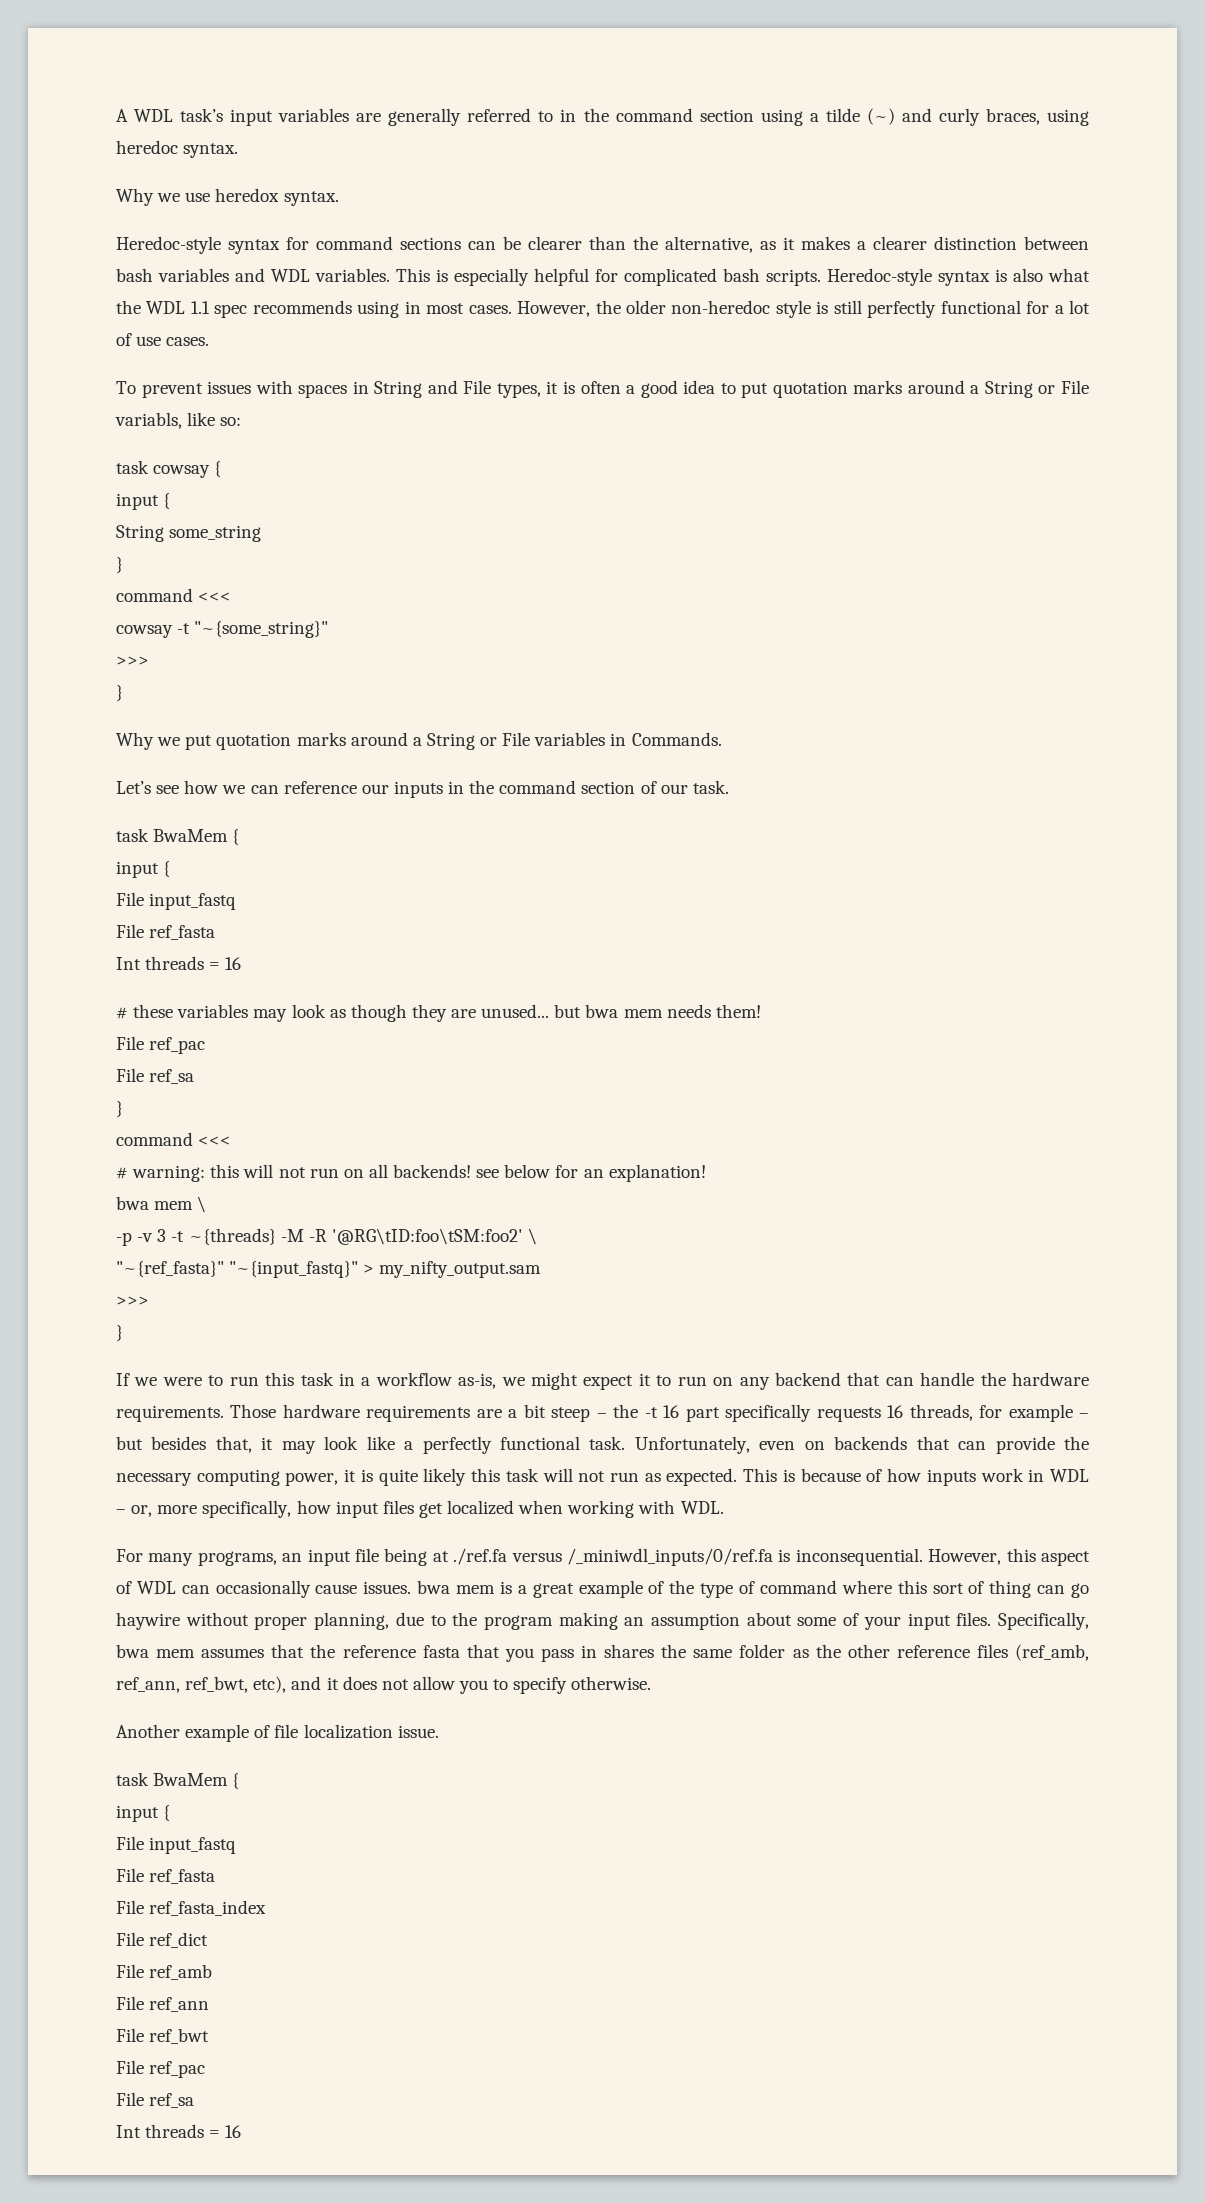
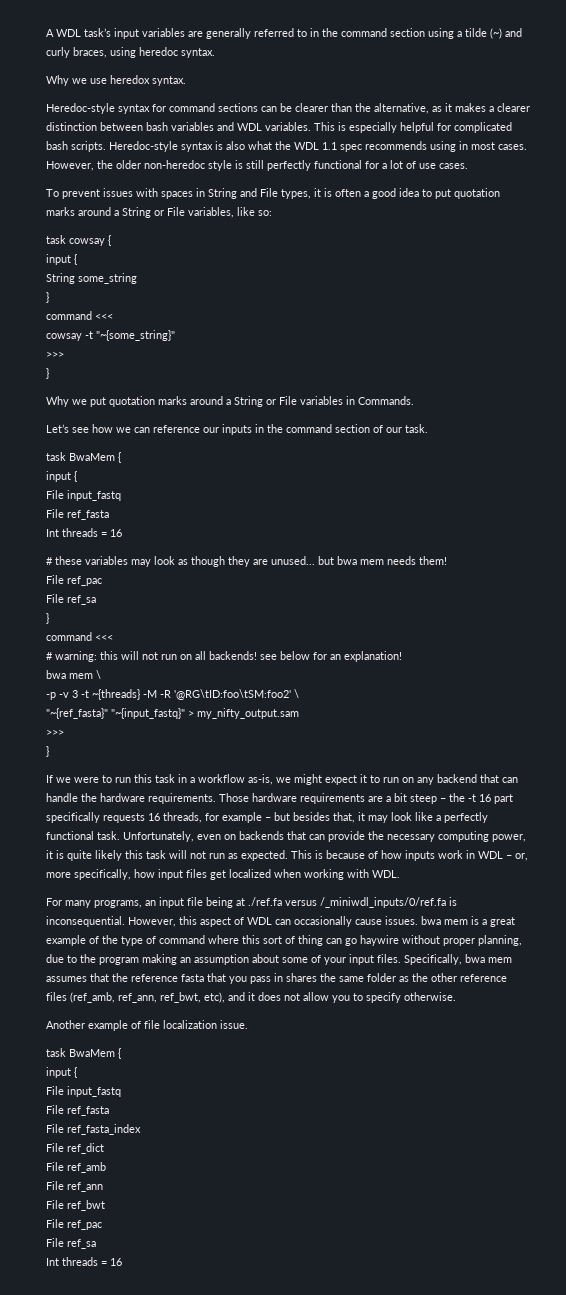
- To prevent issues with spaces in String and File types, it is often a good idea to put quotation marks around a String or File variabls, like so:
+ To prevent issues with spaces in String and File types, it is often a good idea to put quotation marks around a String or File variables, like so:

